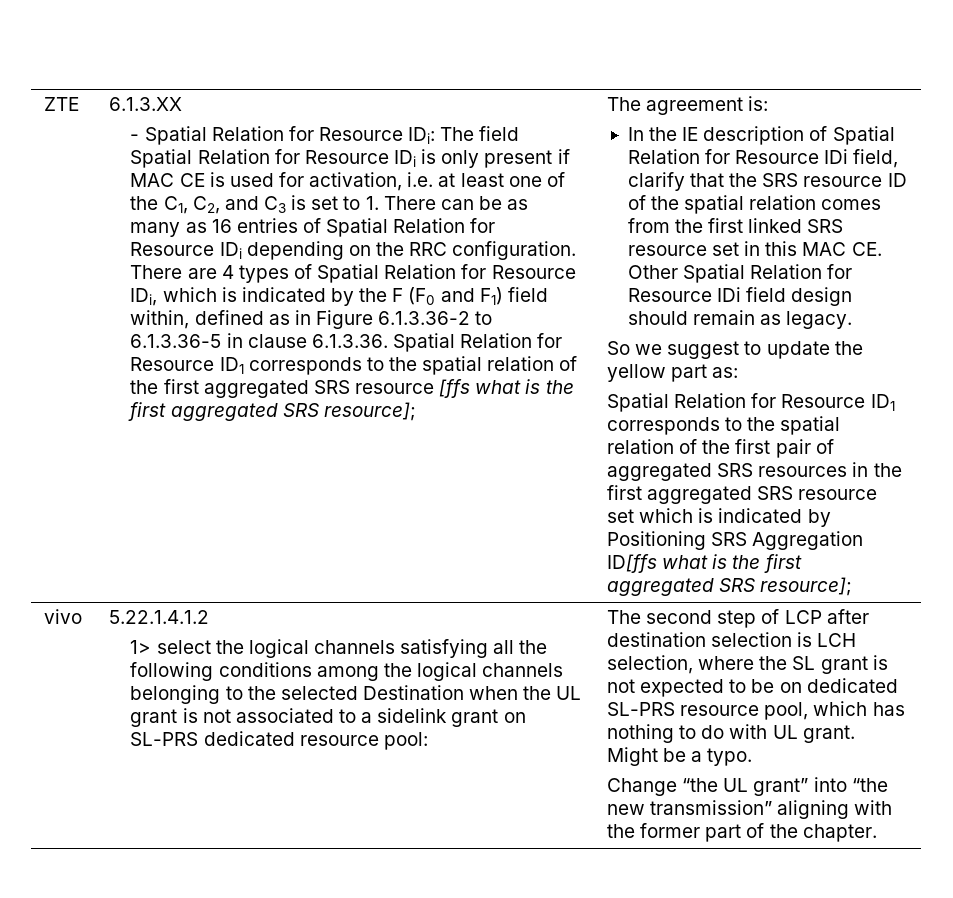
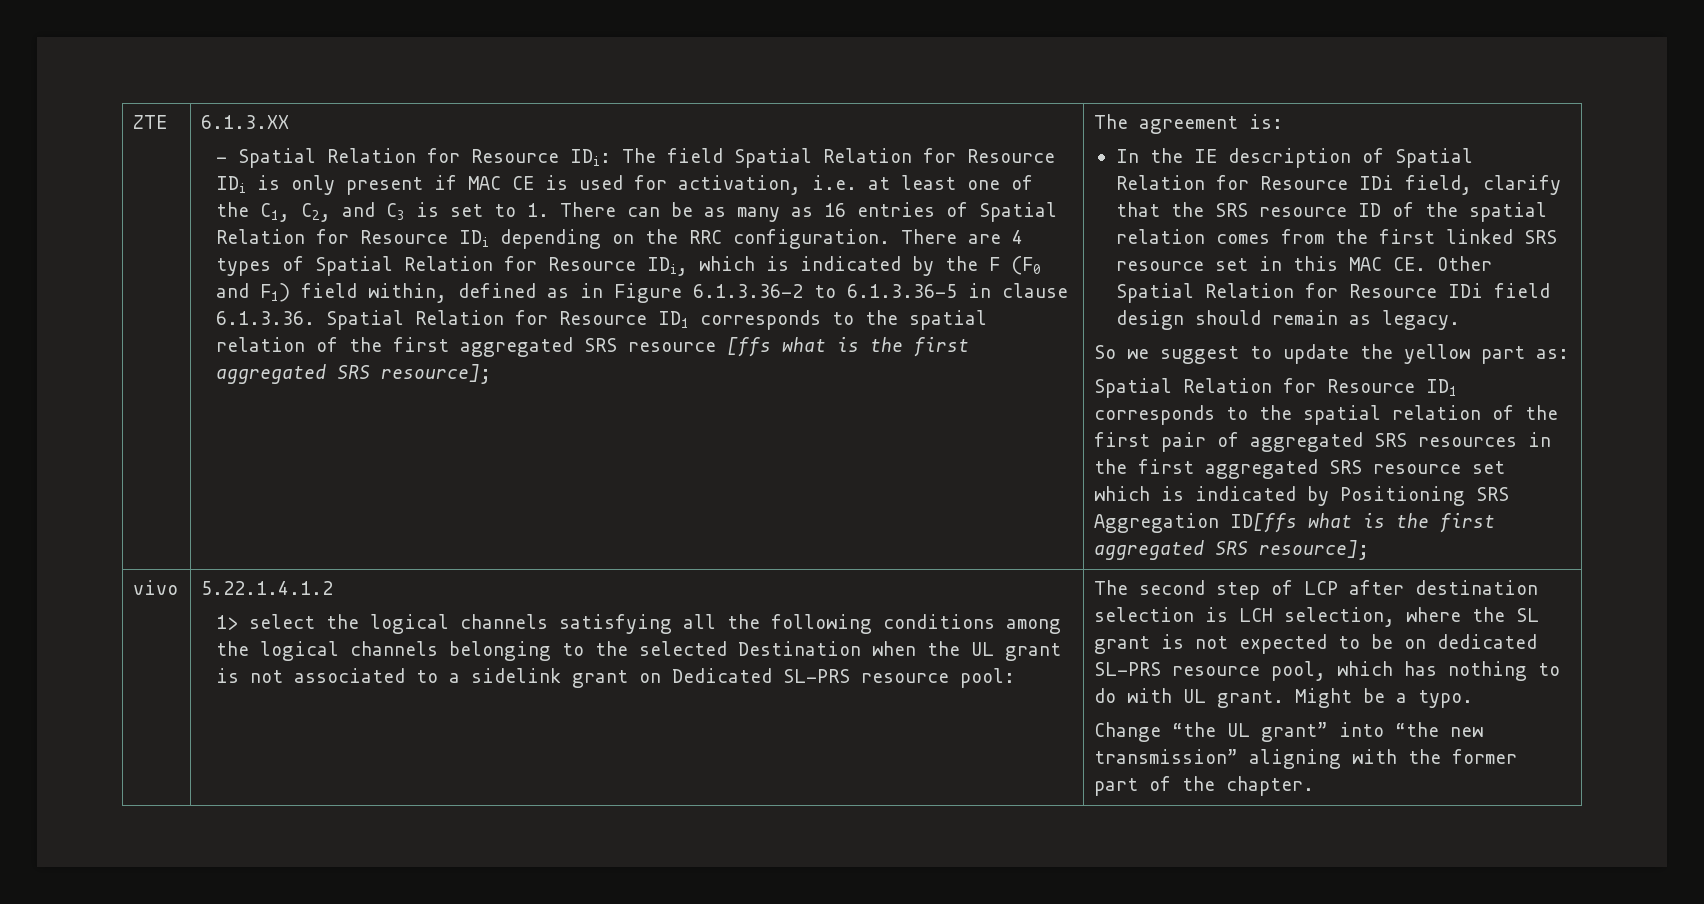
- 1> select the logical channels satisfying all the following conditions among the logical channels belonging to the selected Destination when the UL grant is not associated to a sidelink grant on SL-PRS dedicated resource pool:
+ 1> select the logical channels satisfying all the following conditions among the logical channels belonging to the selected Destination when the UL grant is not associated to a sidelink grant on Dedicated SL-PRS resource pool:

